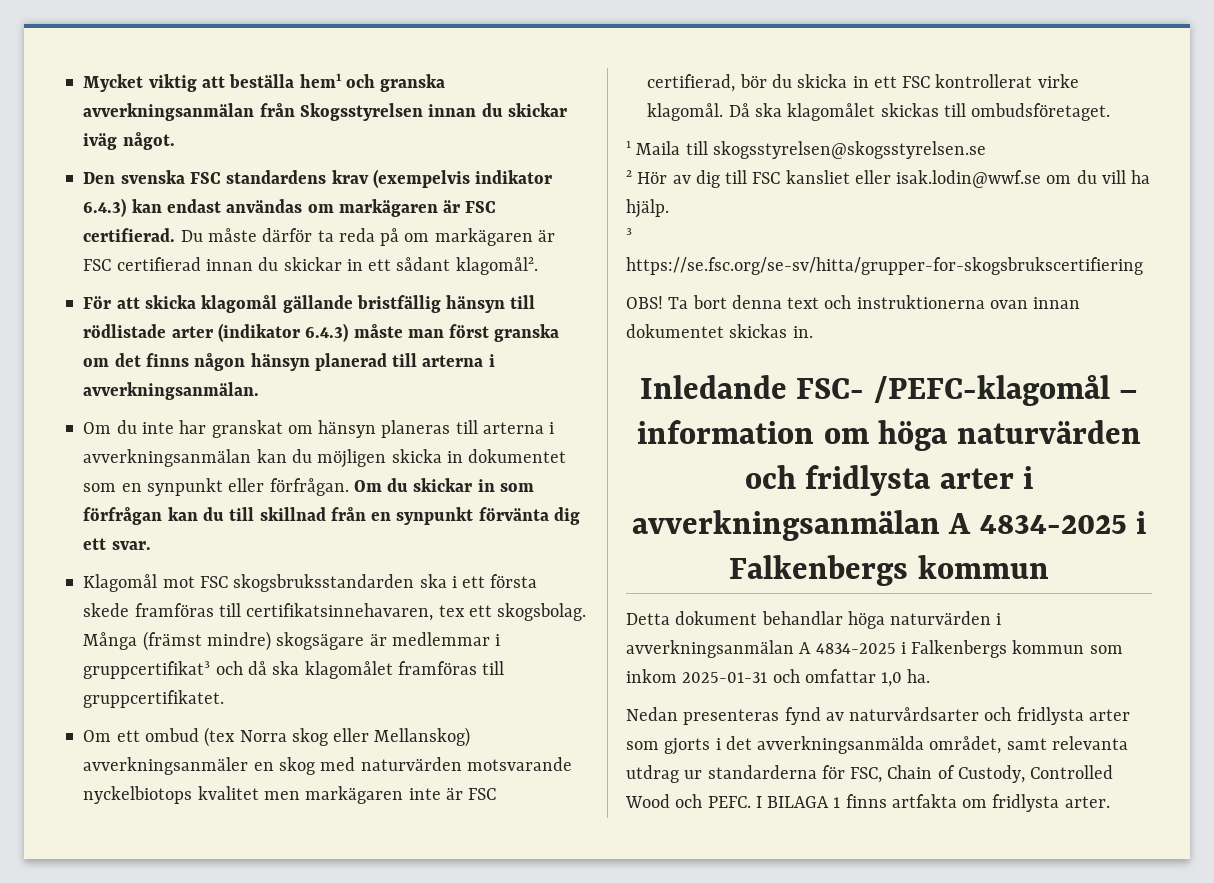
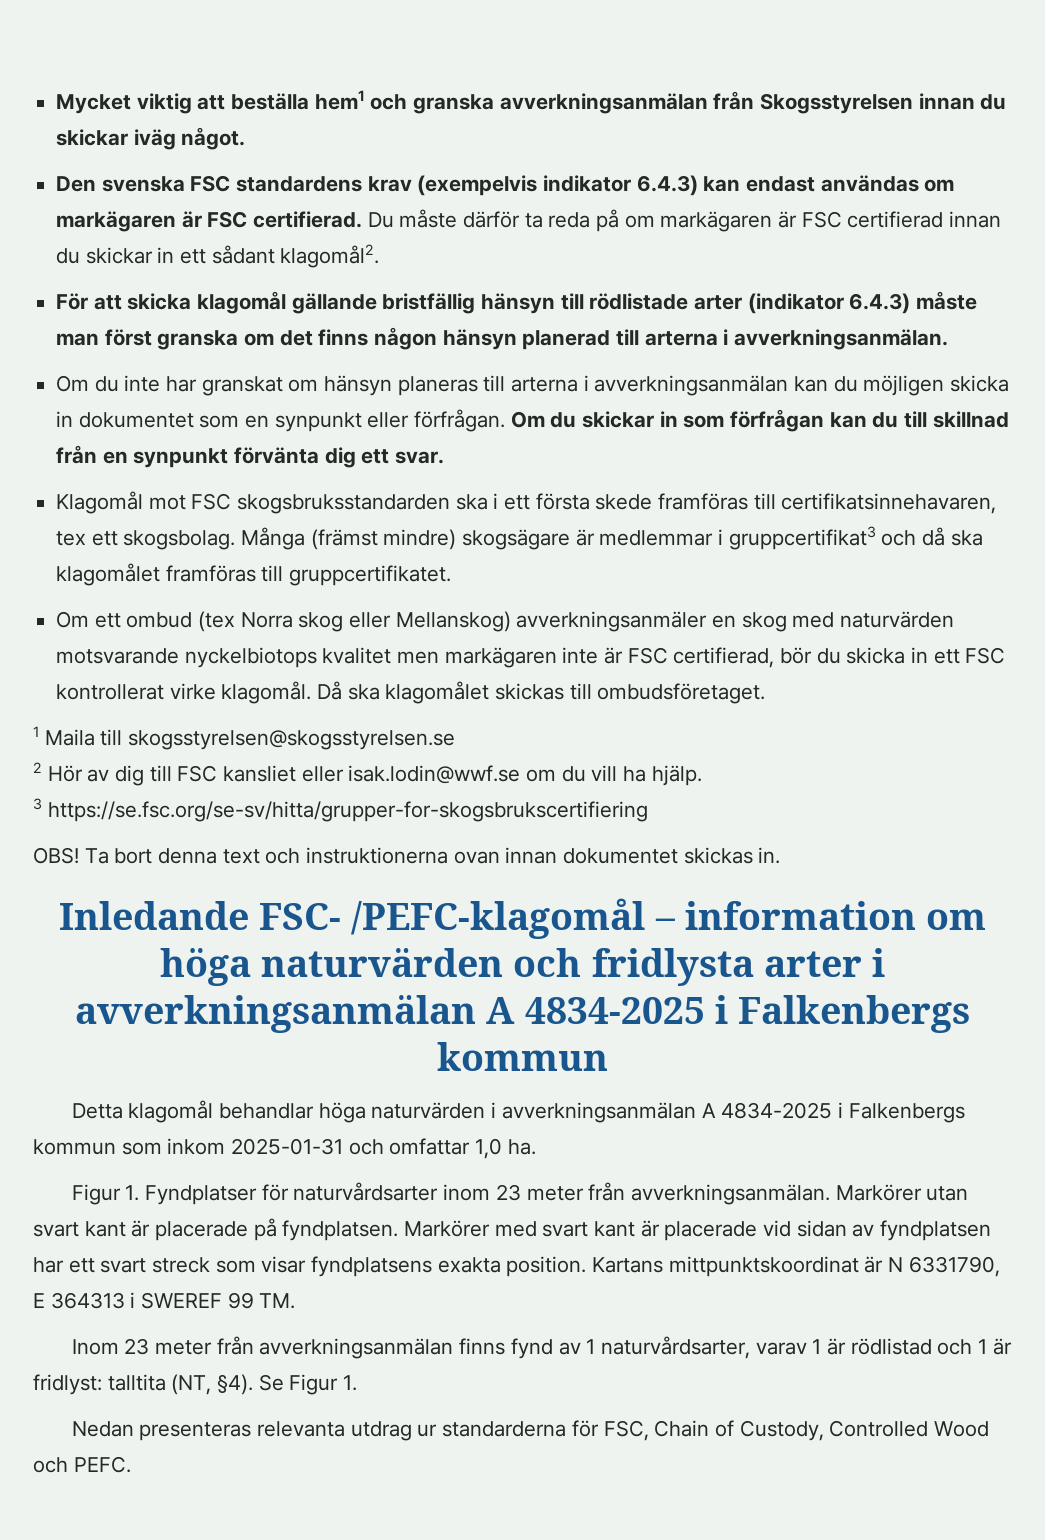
- Detta dokument behandlar höga naturvärden i avverkningsanmälan A 4834-2025 i Falkenbergs kommun som inkom 2025-01-31 och omfattar 1,0 ha.
+ Detta klagomål behandlar höga naturvärden i avverkningsanmälan A 4834-2025 i Falkenbergs kommun som inkom 2025-01-31 och omfattar 1,0 ha.
- Nedan presenteras fynd av naturvårdsarter och fridlysta arter som gjorts i det avverkningsanmälda området, samt relevanta utdrag ur standarderna för FSC, Chain of Custody, Controlled Wood och PEFC. I BILAGA 1 finns artfakta om fridlysta arter.
+ Figur 1. Fyndplatser för naturvårdsarter inom 23 meter från avverkningsanmälan. Markörer utan svart kant är placerade på fyndplatsen. Markörer med svart kant är placerade vid sidan av fyndplatsen har ett svart streck som visar fyndplatsens exakta position. Kartans mittpunktskoordinat är N 6331790, E 364313 i SWEREF 99 TM.
+ Inom 23 meter från avverkningsanmälan finns fynd av 1 naturvårdsarter, varav 1 är rödlistad och 1 är fridlyst: talltita (NT, §4). Se Figur 1.
+ Nedan presenteras relevanta utdrag ur standarderna för FSC, Chain of Custody, Controlled Wood och PEFC.

